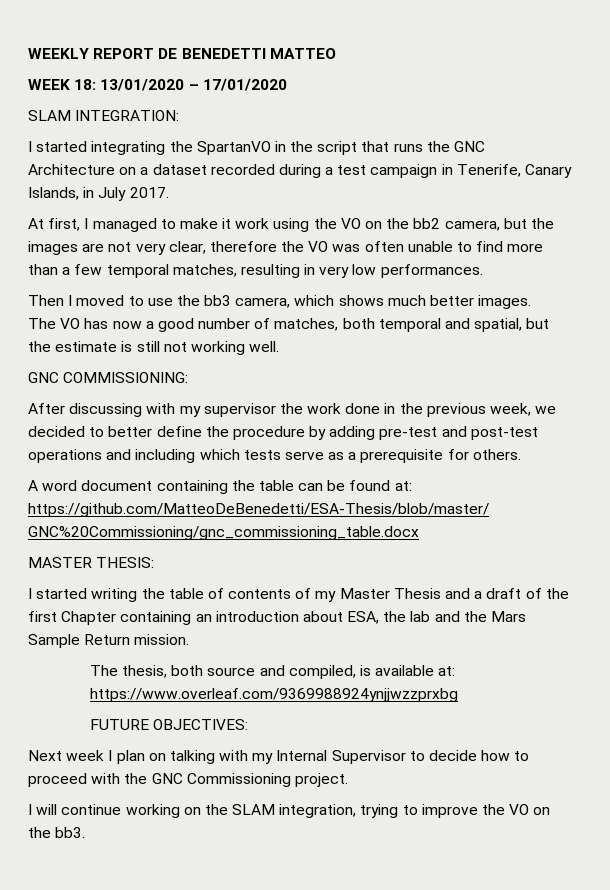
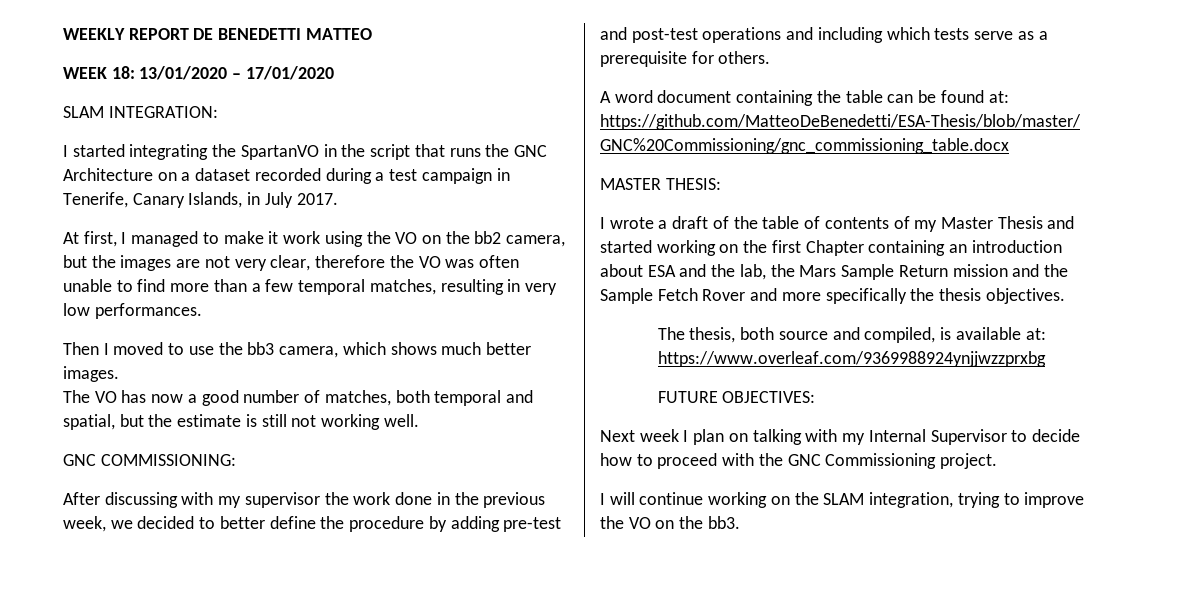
- I started writing the table of contents of my Master Thesis and a draft of the first Chapter containing an introduction about ESA, the lab and the Mars Sample Return mission.
+ I wrote a draft of the table of contents of my Master Thesis and started working on the first Chapter containing an introduction about ESA and the lab, the Mars Sample Return mission and the Sample Fetch Rover and more specifically the thesis objectives.

